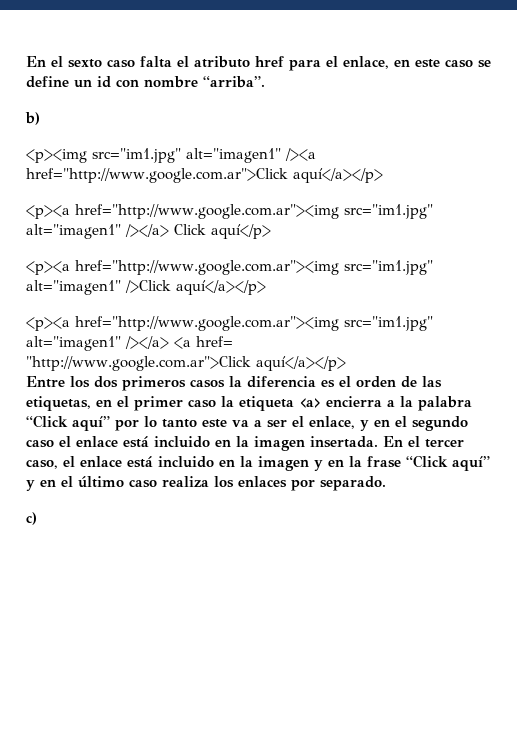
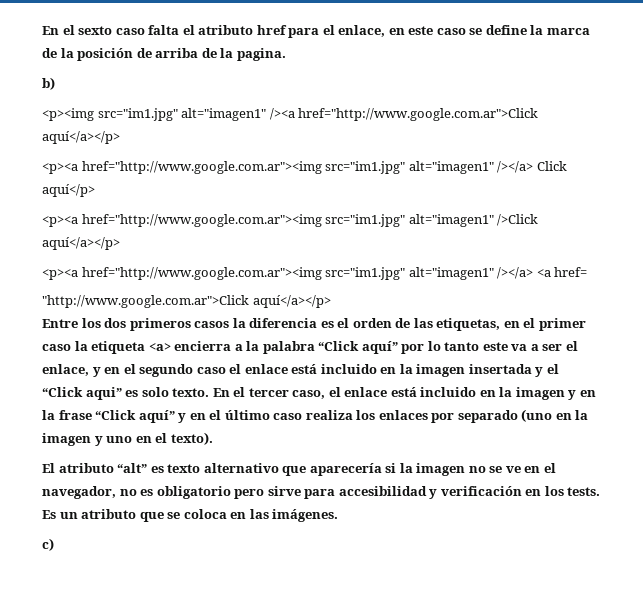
- En el sexto caso falta el atributo href para el enlace, en este caso se define un id con nombre “arriba”.
+ En el sexto caso falta el atributo href para el enlace, en este caso se define la marca de la posición de arriba de la pagina.
- Entre los dos primeros casos la diferencia es el orden de las etiquetas, en el primer caso la etiqueta <a> encierra a la palabra “Click aquí” por lo tanto este va a ser el enlace, y en el segundo caso el enlace está incluido en la imagen insertada.
+ Entre los dos primeros casos la diferencia es el orden de las etiquetas, en el primer caso la etiqueta <a> encierra a la palabra “Click aquí” por lo tanto este va a ser el enlace, y en el segundo caso el enlace está incluido en la imagen insertada y el “Click aqui” es solo texto.
- En el tercer caso, el enlace está incluido en la imagen y en la frase “Click aquí” y en el último caso realiza los enlaces por separado.
+ En el tercer caso, el enlace está incluido en la imagen y en la frase “Click aquí” y en el último caso realiza los enlaces por separado (uno en la imagen y uno en el texto).
+ El atributo “alt” es texto alternativo que aparecería si la imagen no se ve en el navegador, no es obligatorio pero sirve para accesibilidad y verificación en los tests. Es un atributo que se coloca en las imágenes.

